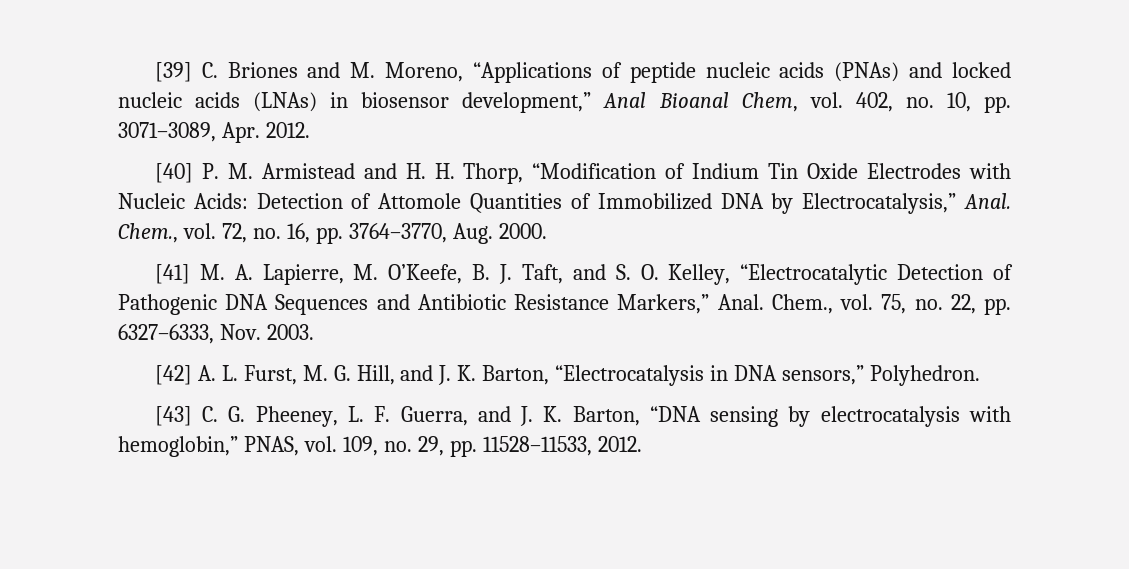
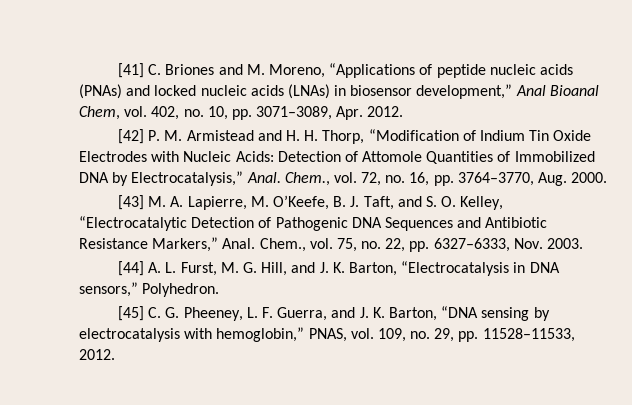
- [39] C. Briones and M. Moreno, “Applications of peptide nucleic acids (PNAs) and locked nucleic acids (LNAs) in biosensor development,” Anal Bioanal Chem, vol. 402, no. 10, pp. 3071–3089, Apr. 2012.
+ [41] C. Briones and M. Moreno, “Applications of peptide nucleic acids (PNAs) and locked nucleic acids (LNAs) in biosensor development,” Anal Bioanal Chem, vol. 402, no. 10, pp. 3071–3089, Apr. 2012.
- [40] P. M. Armistead and H. H. Thorp, “Modification of Indium Tin Oxide Electrodes with Nucleic Acids: Detection of Attomole Quantities of Immobilized DNA by Electrocatalysis,” Anal.
+ [42] P. M. Armistead and H. H. Thorp, “Modification of Indium Tin Oxide Electrodes with Nucleic Acids: Detection of Attomole Quantities of Immobilized DNA by Electrocatalysis,” Anal.
- [41] M. A. Lapierre, M. O’Keefe, B. J. Taft, and S. O. Kelley, “Electrocatalytic Detection of Pathogenic DNA Sequences and Antibiotic Resistance Markers,” Anal.
+ [43] M. A. Lapierre, M. O’Keefe, B. J. Taft, and S. O. Kelley, “Electrocatalytic Detection of Pathogenic DNA Sequences and Antibiotic Resistance Markers,” Anal.
- [42] A. L. Furst, M. G. Hill, and J. K. Barton, “Electrocatalysis in DNA sensors,” Polyhedron.
+ [44] A. L. Furst, M. G. Hill, and J. K. Barton, “Electrocatalysis in DNA sensors,” Polyhedron.
- [43] C. G. Pheeney, L. F. Guerra, and J. K. Barton, “DNA sensing by electrocatalysis with hemoglobin,” PNAS, vol. 109, no. 29, pp. 11528–11533, 2012.
+ [45] C. G. Pheeney, L. F. Guerra, and J. K. Barton, “DNA sensing by electrocatalysis with hemoglobin,” PNAS, vol. 109, no. 29, pp. 11528–11533, 2012.

